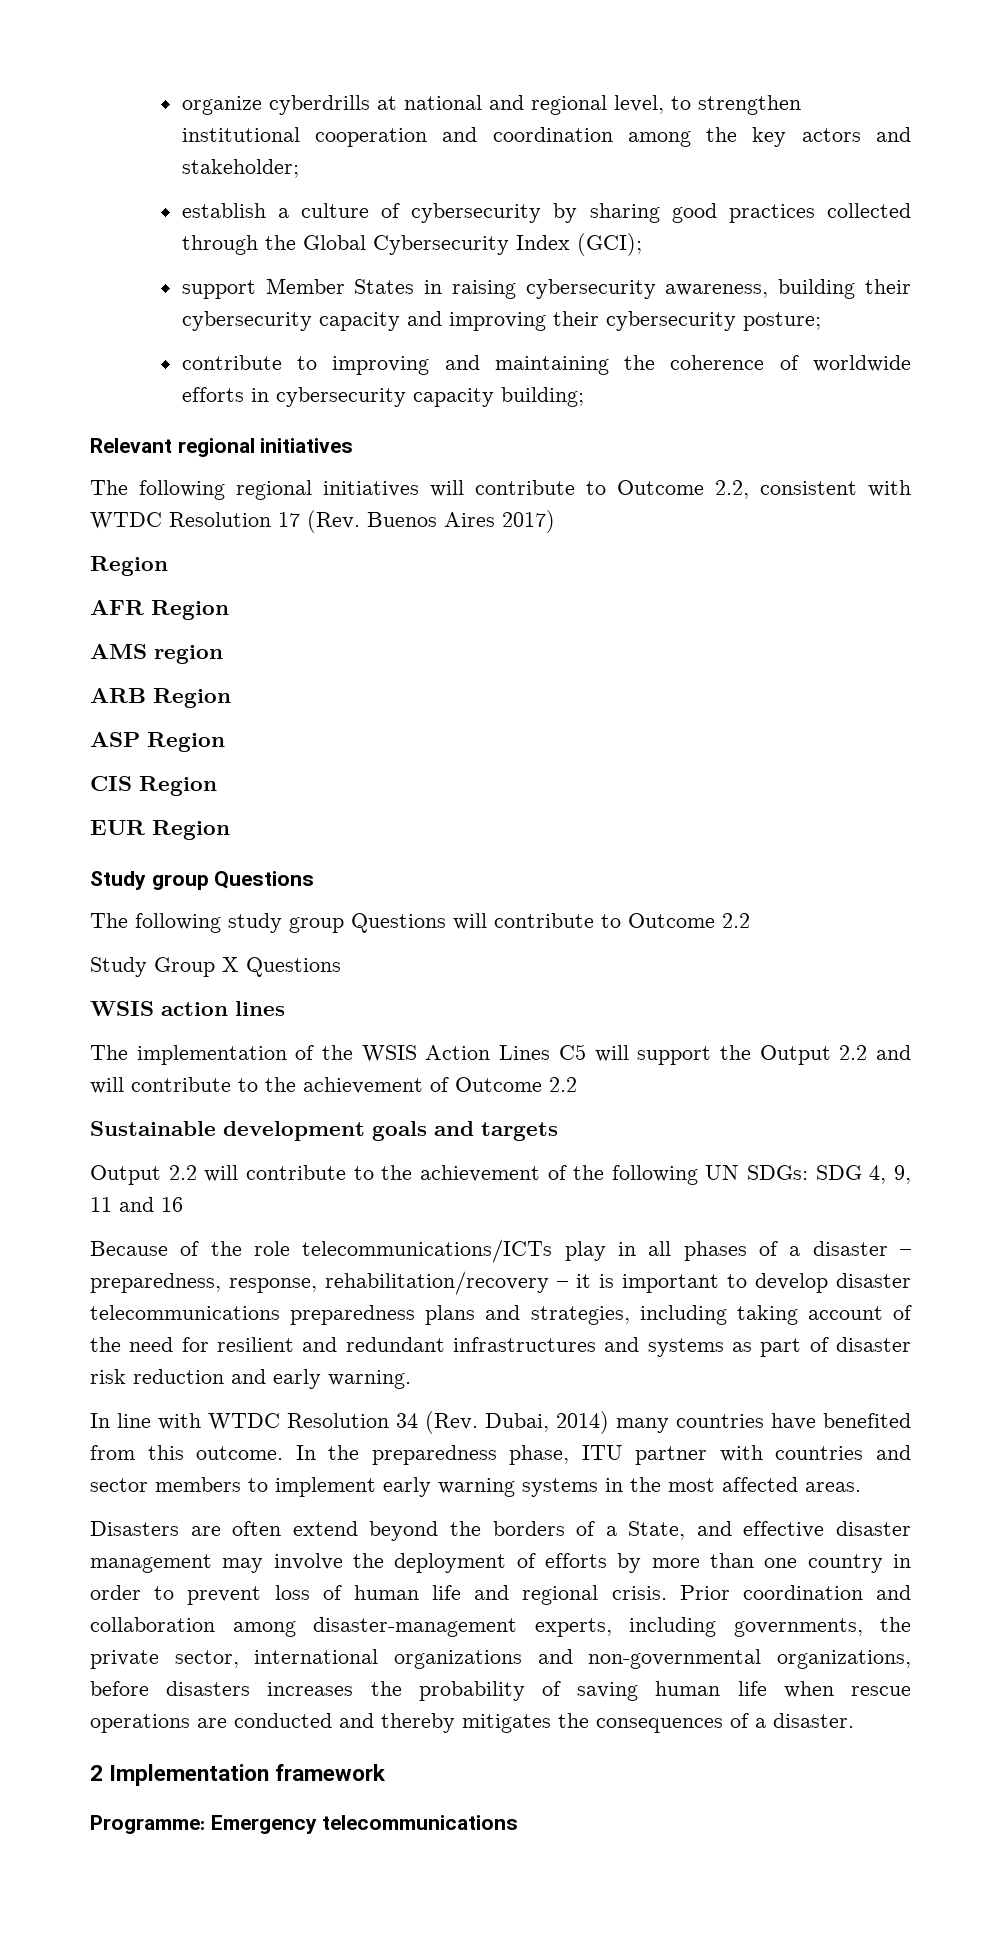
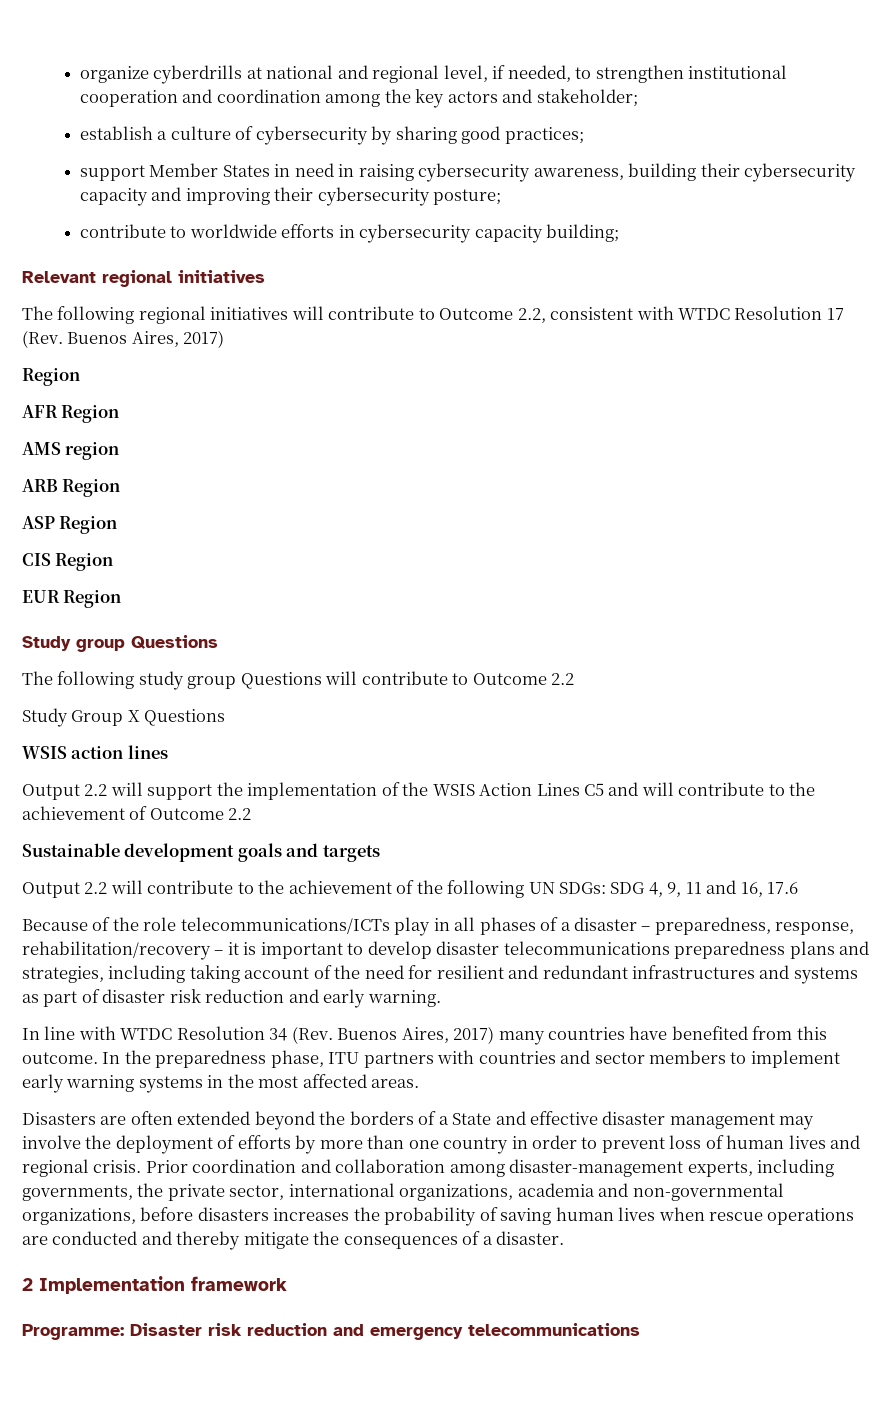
- organize cyberdrills at national and regional level, to strengthen institutional cooperation and coordination among the key actors and stakeholder;
+ organize cyberdrills at national and regional level, if needed, to strengthen institutional cooperation and coordination among the key actors and stakeholder;
- establish a culture of cybersecurity by sharing good practices collected through the Global Cybersecurity Index (GCI);
+ establish a culture of cybersecurity by sharing good practices;
- support Member States in raising cybersecurity awareness, building their cybersecurity capacity and improving their cybersecurity posture;
+ support Member States in need in raising cybersecurity awareness, building their cybersecurity capacity and improving their cybersecurity posture;
- contribute to improving and maintaining the coherence of worldwide efforts in cybersecurity capacity building;
+ contribute to worldwide efforts in cybersecurity capacity building;
- The following regional initiatives will contribute to Outcome 2.2, consistent with WTDC Resolution 17 (Rev. Buenos Aires 2017)
+ The following regional initiatives will contribute to Outcome 2.2, consistent with WTDC Resolution 17 (Rev. Buenos Aires, 2017)
- The implementation of the WSIS Action Lines C5 will support the Output 2.2 and will contribute to the achievement of Outcome 2.2
+ Output 2.2 will support the implementation of the WSIS Action Lines C5 and will contribute to the achievement of Outcome 2.2
- Output 2.2 will contribute to the achievement of the following UN SDGs: SDG 4, 9, 11 and 16
+ Output 2.2 will contribute to the achievement of the following UN SDGs: SDG 4, 9, 11 and 16, 17.6
- In line with WTDC Resolution 34 (Rev. Dubai, 2014) many countries have benefited from this outcome.
+ In line with WTDC Resolution 34 (Rev. Buenos Aires, 2017) many countries have benefited from this outcome.
- In the preparedness phase, ITU partner with countries and sector members to implement early warning systems in the most affected areas.
+ In the preparedness phase, ITU partners with countries and sector members to implement early warning systems in the most affected areas.
- Disasters are often extend beyond the borders of a State, and effective disaster management may involve the deployment of efforts by more than one country in order to prevent loss of human life and regional crisis.
+ Disasters are often extended beyond the borders of a State and effective disaster management may involve the deployment of efforts by more than one country in order to prevent loss of human lives and regional crisis.
- Prior coordination and collaboration among disaster-management experts, including governments, the private sector, international organizations and non-governmental organizations, before disasters increases the probability of saving human life when rescue operations are conducted and thereby mitigates the consequences of a disaster.
+ Prior coordination and collaboration among disaster-management experts, including governments, the private sector, international organizations, academia and non-governmental organizations, before disasters increases the probability of saving human lives when rescue operations are conducted and thereby mitigate the consequences of a disaster.
- Programme: Emergency telecommunications
+ Programme: Disaster risk reduction and emergency telecommunications

